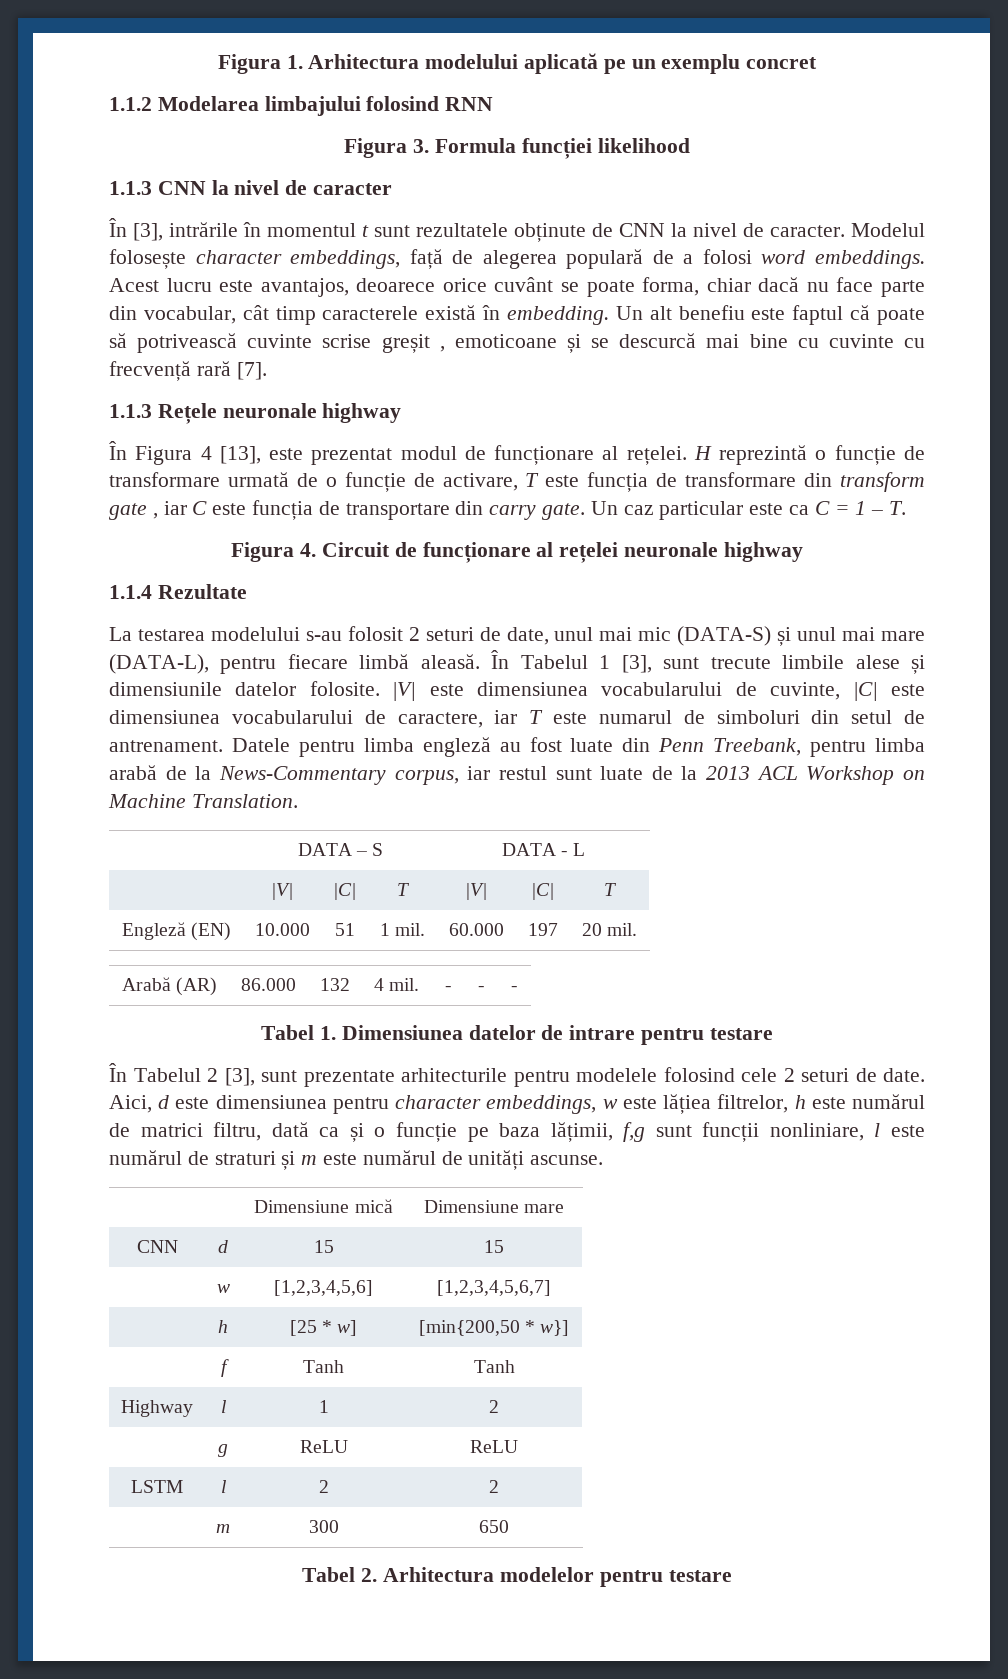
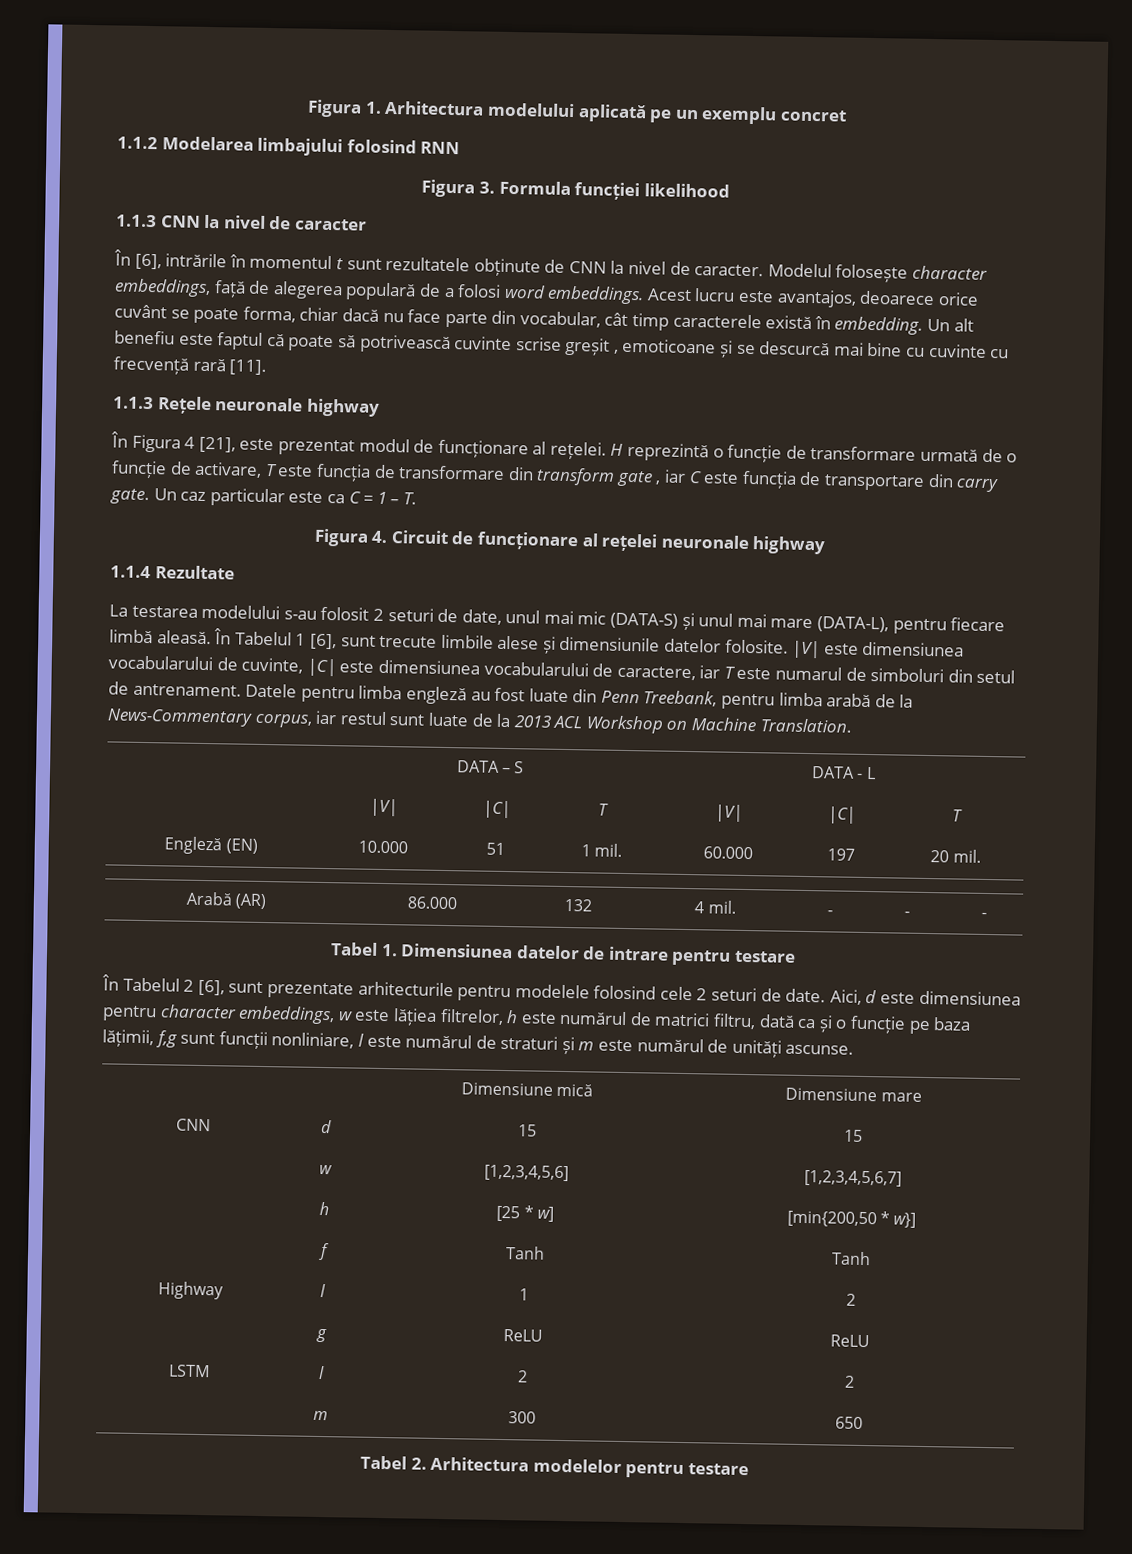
- În [3], intrările în momentul t sunt rezultatele obținute de CNN la nivel de caracter.
+ În [6], intrările în momentul t sunt rezultatele obținute de CNN la nivel de caracter.
- Un alt benefiu este faptul că poate să potrivească cuvinte scrise greșit , emoticoane și se descurcă mai bine cu cuvinte cu frecvență rară [7].
+ Un alt benefiu este faptul că poate să potrivească cuvinte scrise greșit , emoticoane și se descurcă mai bine cu cuvinte cu frecvență rară [11].
- În Figura 4 [13], este prezentat modul de funcționare al rețelei.
+ În Figura 4 [21], este prezentat modul de funcționare al rețelei.
- În Tabelul 1 [3], sunt trecute limbile alese și dimensiunile datelor folosite.
+ În Tabelul 1 [6], sunt trecute limbile alese și dimensiunile datelor folosite.
- În Tabelul 2 [3], sunt prezentate arhitecturile pentru modelele folosind cele 2 seturi de date.
+ În Tabelul 2 [6], sunt prezentate arhitecturile pentru modelele folosind cele 2 seturi de date.

